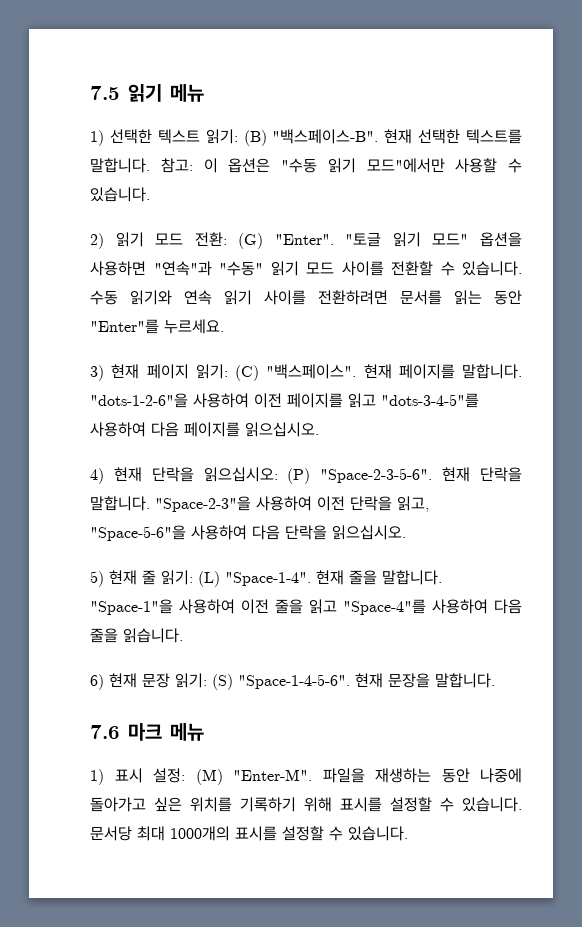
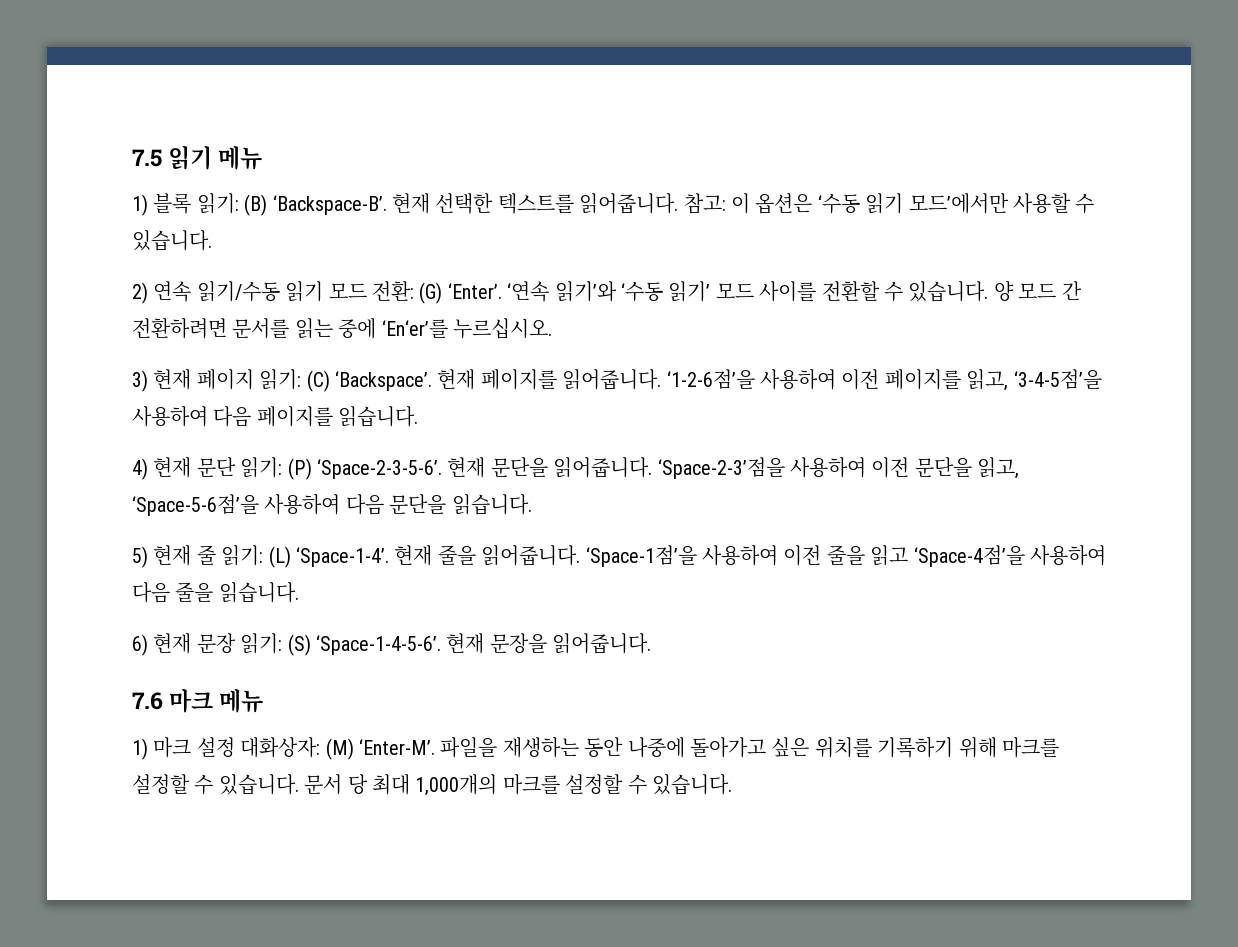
- 1) 선택한 텍스트 읽기: (B) "백스페이스-B".
+ 1) 블록 읽기: (B) ‘Backspace-B’.
- 현재 선택한 텍스트를 말합니다.
+ 현재 선택한 텍스트를 읽어줍니다.
- 참고: 이 옵션은 "수동 읽기 모드"에서만 사용할 수 있습니다.
+ 참고: 이 옵션은 ‘수동 읽기 모드’에서만 사용할 수 있습니다.
- 2) 읽기 모드 전환: (G) "Enter". "토글 읽기 모드" 옵션을 사용하면 "연속"과 "수동" 읽기 모드 사이를 전환할 수 있습니다.
+ 2) 연속 읽기/수동 읽기 모드 전환: (G) ‘Enter’. ‘연속 읽기’와 ‘수동 읽기’ 모드 사이를 전환할 수 있습니다.
- 수동 읽기와 연속 읽기 사이를 전환하려면 문서를 읽는 동안 "Enter"를 누르세요.
+ 양 모드 간 전환하려면 문서를 읽는 중에 ‘En‘er’를 누르십시오.
- 3) 현재 페이지 읽기: (C) "백스페이스".
+ 3) 현재 페이지 읽기: (C) ‘Backspace’.
- 현재 페이지를 말합니다. "dots-1-2-6"을 사용하여 이전 페이지를 읽고 "dots-3-4-5"를 사용하여 다음 페이지를 읽으십시오.
+ 현재 페이지를 읽어줍니다. ‘1-2-6점’을 사용하여 이전 페이지를 읽고, ‘3-4-5점’을 사용하여 다음 페이지를 읽습니다.
- 4) 현재 단락을 읽으십시오: (P) "Space-2-3-5-6". 현재 단락을 말합니다. "Space-2-3"을 사용하여 이전 단락을 읽고, "Space-5-6"을 사용하여 다음 단락을 읽으십시오.
+ 4) 현재 문단 읽기: (P) ‘Space-2-3-5-6’. 현재 문단을 읽어줍니다. ‘Space-2-3’점을 사용하여 이전 문단을 읽고, ‘Space-5-6점’을 사용하여 다음 문단을 읽습니다.
- 5) 현재 줄 읽기: (L) "Space-1-4".
+ 5) 현재 줄 읽기: (L) ‘Space-1-4’.
- 현재 줄을 말합니다. "Space-1"을 사용하여 이전 줄을 읽고 "Space-4"를 사용하여 다음 줄을 읽습니다.
+ 현재 줄을 읽어줍니다. ‘Space-1점’을 사용하여 이전 줄을 읽고 ‘Space-4점’을 사용하여 다음 줄을 읽습니다.
- 6) 현재 문장 읽기: (S) "Space-1-4-5-6".
+ 6) 현재 문장 읽기: (S) ‘Space-1-4-5-6’.
- 현재 문장을 말합니다.
+ 현재 문장을 읽어줍니다.
- 1) 표시 설정: (M) "Enter-M".
+ 1) 마크 설정 대화상자: (M) ‘Enter-M’.
- 파일을 재생하는 동안 나중에 돌아가고 싶은 위치를 기록하기 위해 표시를 설정할 수 있습니다. 문서당 최대 1000개의 표시를 설정할 수 있습니다.
+ 파일을 재생하는 동안 나중에 돌아가고 싶은 위치를 기록하기 위해 마크를 설정할 수 있습니다. 문서 당 최대 1,000개의 마크를 설정할 수 있습니다.

